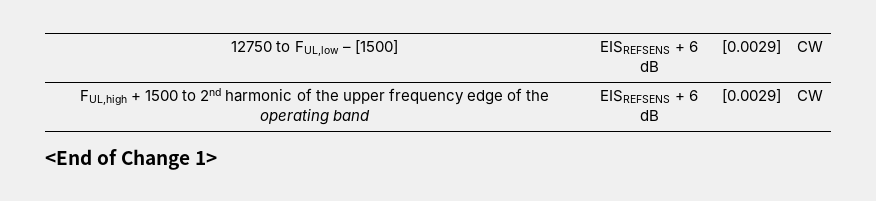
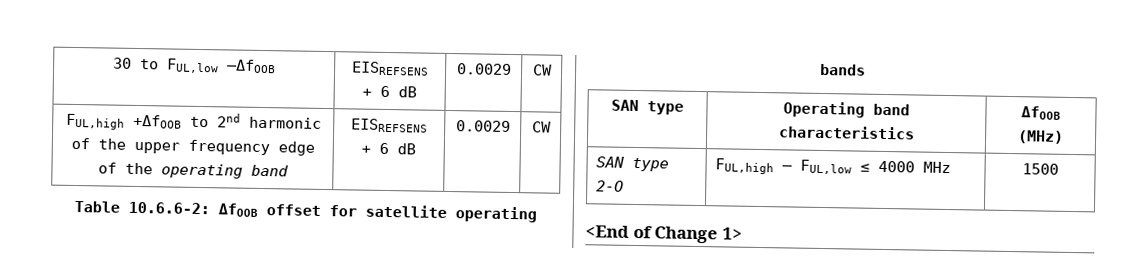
- 12750 to FUL,low – [1500] | EISREFSENS + 6 dB | [0.0029] | CW
+ 30 to FUL,low –ΔfOOB | EISREFSENS + 6 dB | 0.0029 | CW
- FUL,high + 1500 to 2nd harmonic of the upper frequency edge of the operating band | EISREFSENS + 6 dB | [0.0029] | CW
+ FUL,high +ΔfOOB to 2nd harmonic of the upper frequency edge of the operating band | EISREFSENS + 6 dB | 0.0029 | CW
+ Table 10.6.6-2: ΔfOOB offset for satellite operating bands
+ SAN type | Operating band characteristics | ΔfOOB (MHz)
+ SAN type 2-O | FUL,high – FUL,low ≤ 4000 MHz | 1500

